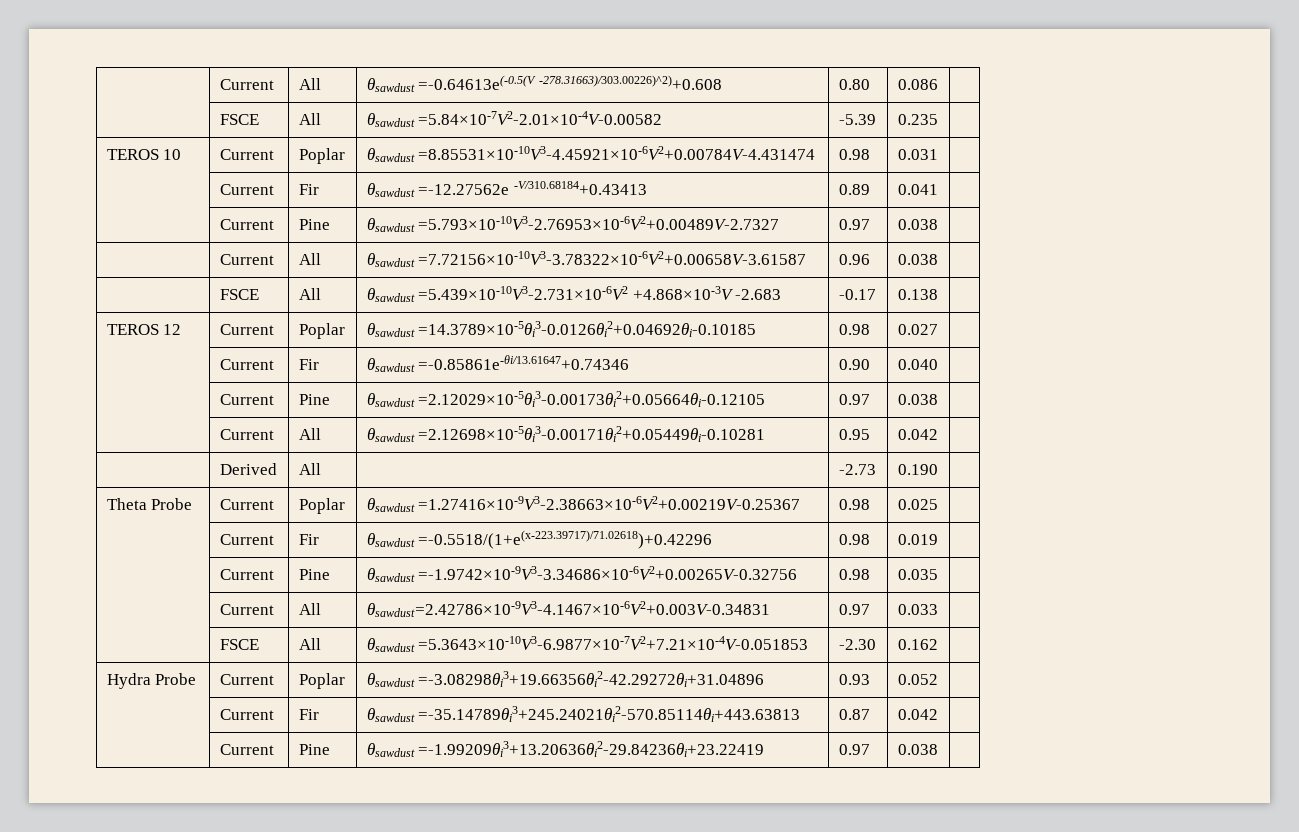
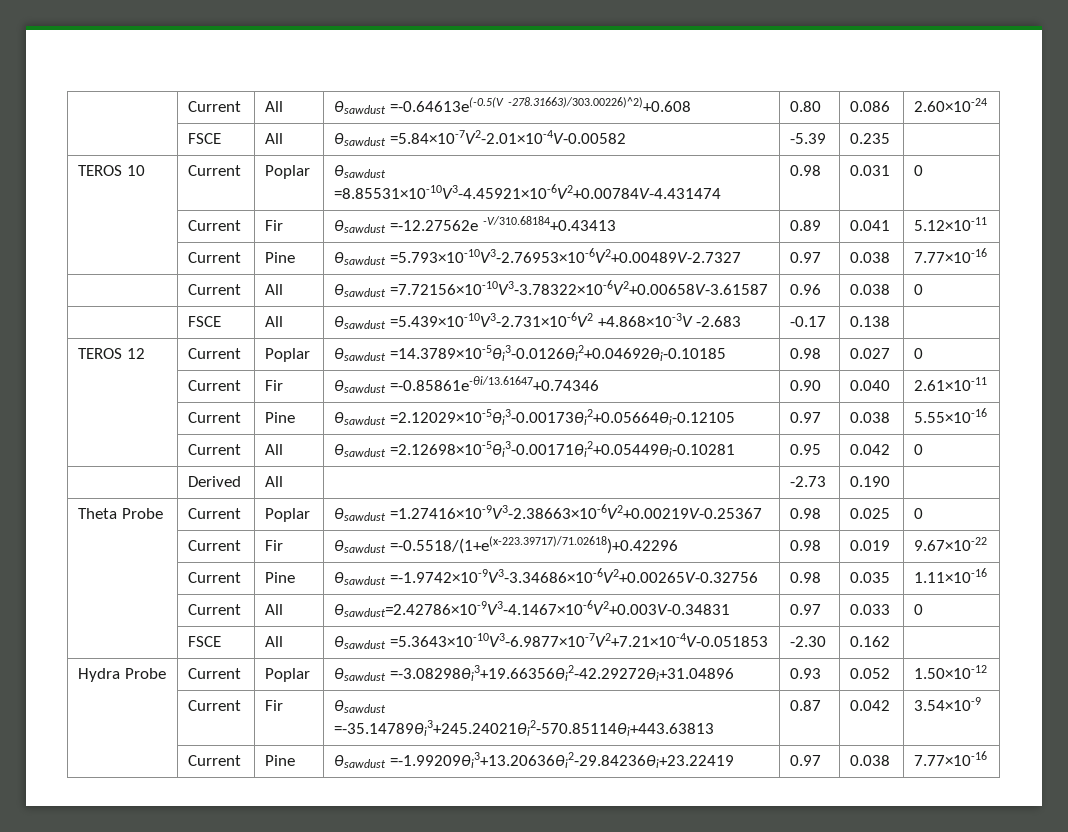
- | Current | All | θsawdust =-0.64613e(-0.5(V -278.31663)/303.00226)^2)+0.608 | 0.80 | 0.086 |
+ | Current | All | θsawdust =-0.64613e(-0.5(V -278.31663)/303.00226)^2)+0.608 | 0.80 | 0.086 | 2.60×10-24
- TEROS 10 | Current | Poplar | θsawdust =8.85531×10-10V3-4.45921×10-6V2+0.00784V-4.431474 | 0.98 | 0.031 |
+ TEROS 10 | Current | Poplar | θsawdust =8.85531×10-10V3-4.45921×10-6V2+0.00784V-4.431474 | 0.98 | 0.031 | 0
- | Current | Fir | θsawdust =-12.27562e -V/310.68184+0.43413 | 0.89 | 0.041 |
+ | Current | Fir | θsawdust =-12.27562e -V/310.68184+0.43413 | 0.89 | 0.041 | 5.12×10-11
- | Current | Pine | θsawdust =5.793×10-10V3-2.76953×10-6V2+0.00489V-2.7327 | 0.97 | 0.038 |
+ | Current | Pine | θsawdust =5.793×10-10V3-2.76953×10-6V2+0.00489V-2.7327 | 0.97 | 0.038 | 7.77×10-16
- | Current | All | θsawdust =7.72156×10-10V3-3.78322×10-6V2+0.00658V-3.61587 | 0.96 | 0.038 |
+ | Current | All | θsawdust =7.72156×10-10V3-3.78322×10-6V2+0.00658V-3.61587 | 0.96 | 0.038 | 0
- TEROS 12 | Current | Poplar | θsawdust =14.3789×10-5θi3-0.0126θi2+0.04692θi-0.10185 | 0.98 | 0.027 |
+ TEROS 12 | Current | Poplar | θsawdust =14.3789×10-5θi3-0.0126θi2+0.04692θi-0.10185 | 0.98 | 0.027 | 0
- | Current | Fir | θsawdust =-0.85861e-θi/13.61647+0.74346 | 0.90 | 0.040 |
+ | Current | Fir | θsawdust =-0.85861e-θi/13.61647+0.74346 | 0.90 | 0.040 | 2.61×10-11
- | Current | Pine | θsawdust =2.12029×10-5θi3-0.00173θi2+0.05664θi-0.12105 | 0.97 | 0.038 |
+ | Current | Pine | θsawdust =2.12029×10-5θi3-0.00173θi2+0.05664θi-0.12105 | 0.97 | 0.038 | 5.55×10-16
- | Current | All | θsawdust =2.12698×10-5θi3-0.00171θi2+0.05449θi-0.10281 | 0.95 | 0.042 |
+ | Current | All | θsawdust =2.12698×10-5θi3-0.00171θi2+0.05449θi-0.10281 | 0.95 | 0.042 | 0
- Theta Probe | Current | Poplar | θsawdust =1.27416×10-9V3-2.38663×10-6V2+0.00219V-0.25367 | 0.98 | 0.025 |
+ Theta Probe | Current | Poplar | θsawdust =1.27416×10-9V3-2.38663×10-6V2+0.00219V-0.25367 | 0.98 | 0.025 | 0
- | Current | Fir | θsawdust =-0.5518/(1+e(x-223.39717)/71.02618)+0.42296 | 0.98 | 0.019 |
+ | Current | Fir | θsawdust =-0.5518/(1+e(x-223.39717)/71.02618)+0.42296 | 0.98 | 0.019 | 9.67×10-22
- | Current | Pine | θsawdust =-1.9742×10-9V3-3.34686×10-6V2+0.00265V-0.32756 | 0.98 | 0.035 |
+ | Current | Pine | θsawdust =-1.9742×10-9V3-3.34686×10-6V2+0.00265V-0.32756 | 0.98 | 0.035 | 1.11×10-16
- | Current | All | θsawdust=2.42786×10-9V3-4.1467×10-6V2+0.003V-0.34831 | 0.97 | 0.033 |
+ | Current | All | θsawdust=2.42786×10-9V3-4.1467×10-6V2+0.003V-0.34831 | 0.97 | 0.033 | 0
- Hydra Probe | Current | Poplar | θsawdust =-3.08298θi3+19.66356θi2-42.29272θi+31.04896 | 0.93 | 0.052 |
+ Hydra Probe | Current | Poplar | θsawdust =-3.08298θi3+19.66356θi2-42.29272θi+31.04896 | 0.93 | 0.052 | 1.50×10-12
- | Current | Fir | θsawdust =-35.14789θi3+245.24021θi2-570.85114θi+443.63813 | 0.87 | 0.042 |
+ | Current | Fir | θsawdust =-35.14789θi3+245.24021θi2-570.85114θi+443.63813 | 0.87 | 0.042 | 3.54×10-9
- | Current | Pine | θsawdust =-1.99209θi3+13.20636θi2-29.84236θi+23.22419 | 0.97 | 0.038 |
+ | Current | Pine | θsawdust =-1.99209θi3+13.20636θi2-29.84236θi+23.22419 | 0.97 | 0.038 | 7.77×10-16

